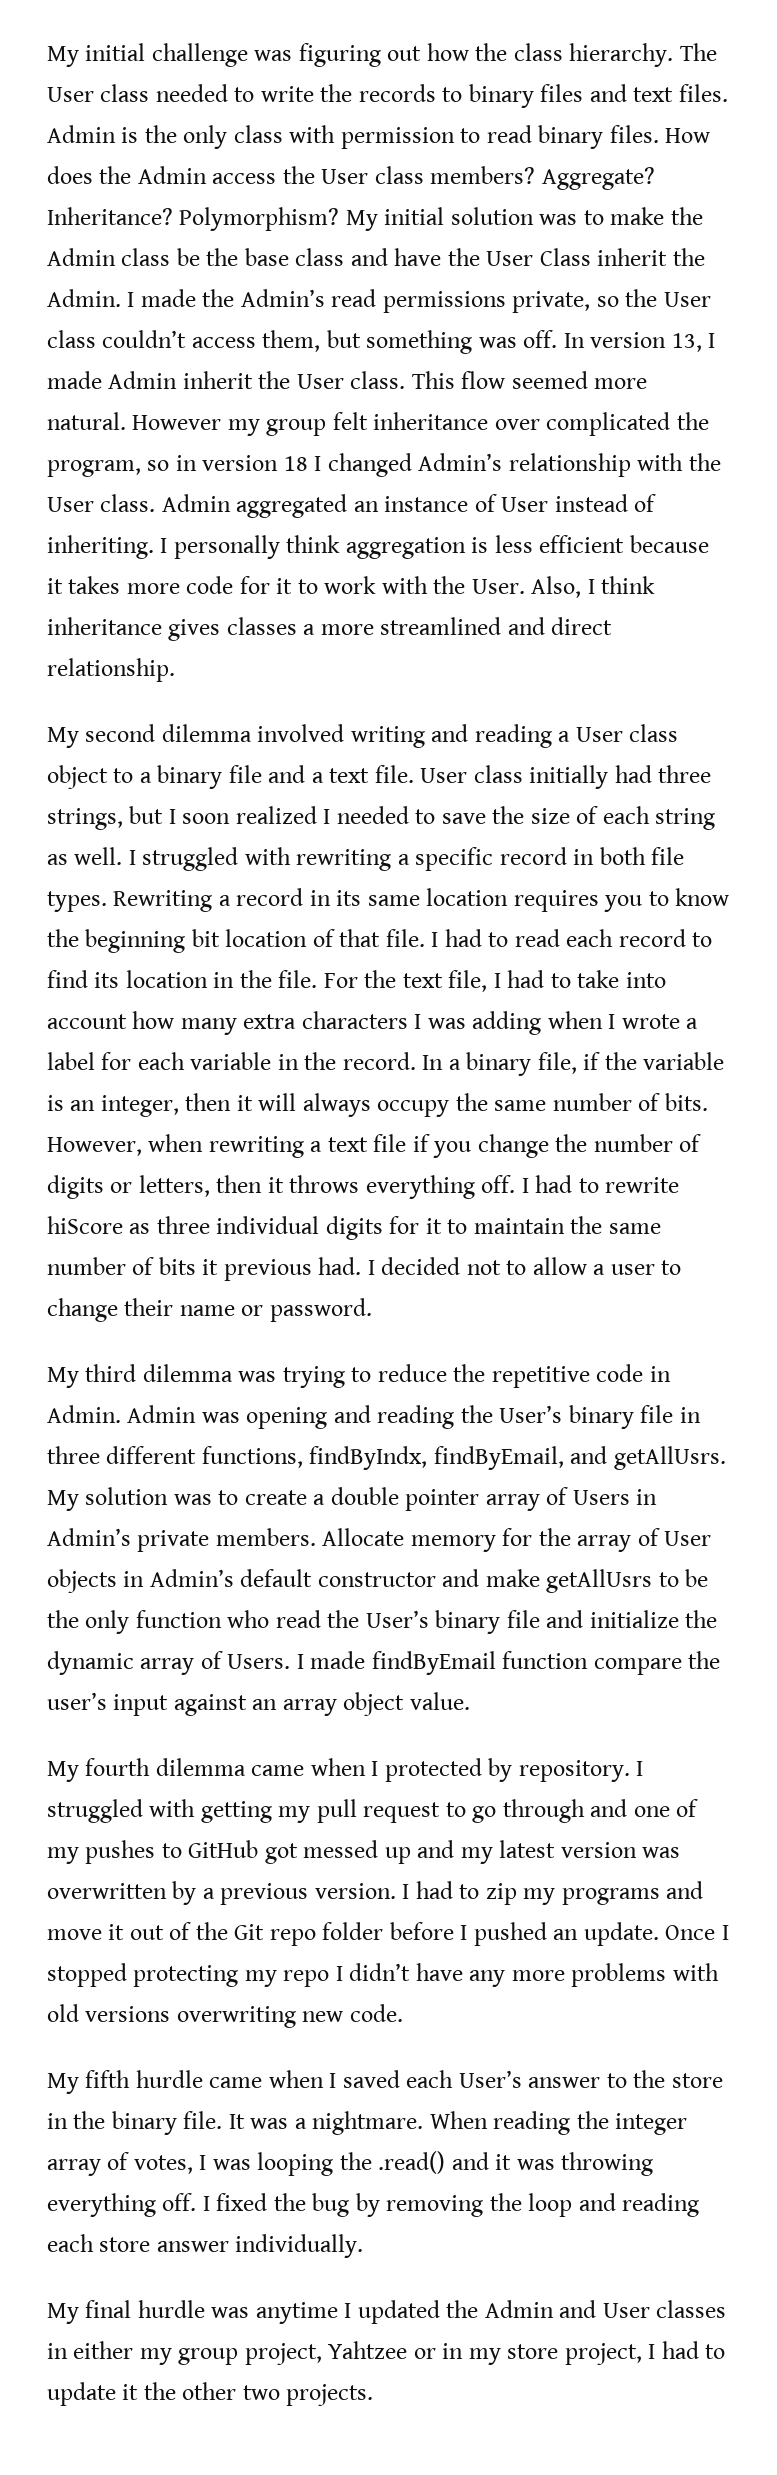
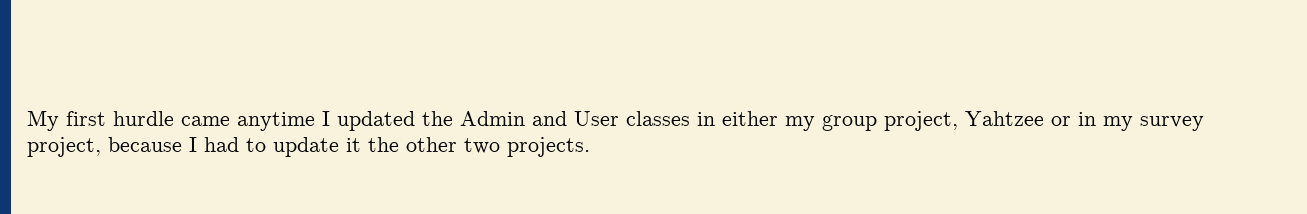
- My initial challenge was figuring out how the class hierarchy. The User class needed to write the records to binary files and text files. Admin is the only class with permission to read binary files. How does the Admin access the User class members? Aggregate? Inheritance? Polymorphism? My initial solution was to make the Admin class be the base class and have the User Class inherit the Admin. I made the Admin’s read permissions private, so the User class couldn’t access them, but something was off. In version 13, I made Admin inherit the User class. This flow seemed more natural. However my group felt inheritance over complicated the program, so in version 18 I changed Admin’s relationship with the User class. Admin aggregated an instance of User instead of inheriting. I personally think aggregation is less efficient because it takes more code for it to work with the User. Also, I think inheritance gives classes a more streamlined and direct relationship.
- My second dilemma involved writing and reading a User class object to a binary file and a text file. User class initially had three strings, but I soon realized I needed to save the size of each string as well. I struggled with rewriting a specific record in both file types. Rewriting a record in its same location requires you to know the beginning bit location of that file. I had to read each record to find its location in the file. For the text file, I had to take into account how many extra characters I was adding when I wrote a label for each variable in the record. In a binary file, if the variable is an integer, then it will always occupy the same number of bits. However, when rewriting a text file if you change the number of digits or letters, then it throws everything off. I had to rewrite hiScore as three individual digits for it to maintain the same number of bits it previous had. I decided not to allow a user to change their name or password.
- My third dilemma was trying to reduce the repetitive code in Admin. Admin was opening and reading the User’s binary file in three different functions, findByIndx, findByEmail, and getAllUsrs. My solution was to create a double pointer array of Users in Admin’s private members. Allocate memory for the array of User objects in Admin’s default constructor and make getAllUsrs to be the only function who read the User’s binary file and initialize the dynamic array of Users. I made findByEmail function compare the user’s input against an array object value.
- My fourth dilemma came when I protected by repository. I struggled with getting my pull request to go through and one of my pushes to GitHub got messed up and my latest version was overwritten by a previous version. I had to zip my programs and move it out of the Git repo folder before I pushed an update. Once I stopped protecting my repo I didn’t have any more problems with old versions overwriting new code.
- My fifth hurdle came when I saved each User’s answer to the store in the binary file. It was a nightmare. When reading the integer array of votes, I was looping the .read() and it was throwing everything off. I fixed the bug by removing the loop and reading each store answer individually.
- My final hurdle was anytime I updated the Admin and User classes in either my group project, Yahtzee or in my store project, I had to update it the other two projects.
+ My first hurdle came anytime I updated the Admin and User classes in either my group project, Yahtzee or in my survey project, because I had to update it the other two projects.

